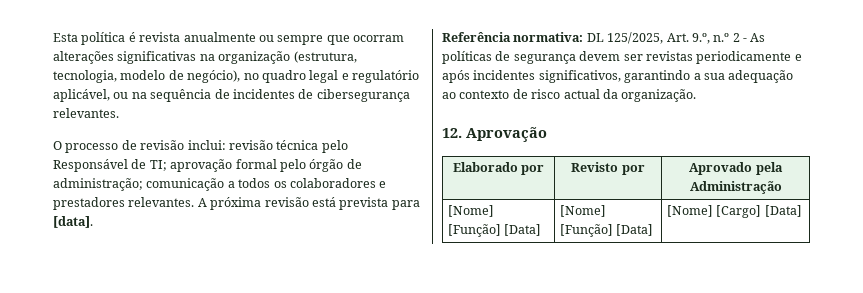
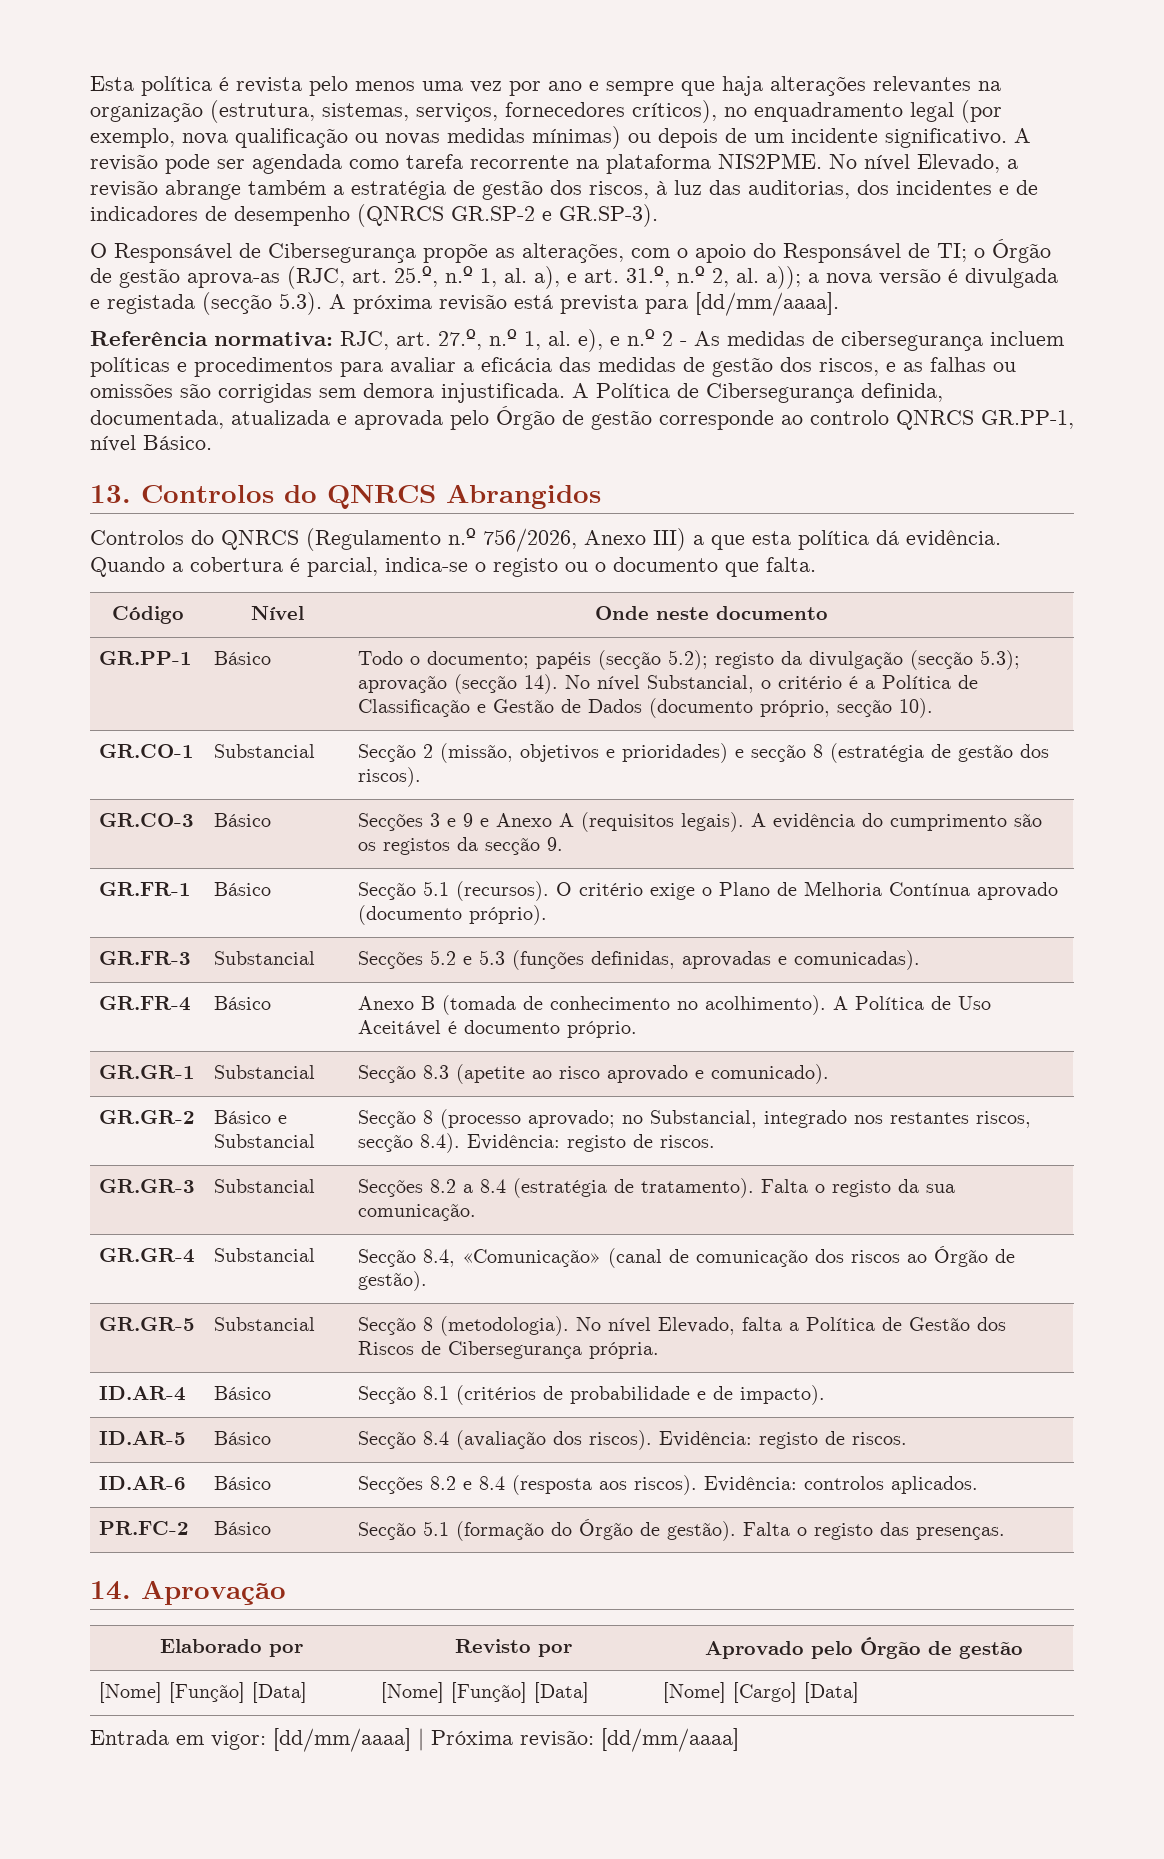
- Esta política é revista anualmente ou sempre que ocorram alterações significativas na organização (estrutura, tecnologia, modelo de negócio), no quadro legal e regulatório aplicável, ou na sequência de incidentes de cibersegurança relevantes.
- O processo de revisão inclui: revisão técnica pelo Responsável de TI; aprovação formal pelo órgão de administração; comunicação a todos os colaboradores e prestadores relevantes. A próxima revisão está prevista para [data].
+ Esta política é revista pelo menos uma vez por ano e sempre que haja alterações relevantes na organização (estrutura, sistemas, serviços, fornecedores críticos), no enquadramento legal (por exemplo, nova qualificação ou novas medidas mínimas) ou depois de um incidente significativo. A revisão pode ser agendada como tarefa recorrente na plataforma NIS2PME. No nível Elevado, a revisão abrange também a estratégia de gestão dos riscos, à luz das auditorias, dos incidentes e de indicadores de desempenho (QNRCS GR.SP-2 e GR.SP-3).
+ O Responsável de Cibersegurança propõe as alterações, com o apoio do Responsável de TI; o Órgão de gestão aprova-as (RJC, art. 25.º, n.º 1, al. a), e art. 31.º, n.º 2, al. a)); a nova versão é divulgada e registada (secção 5.3). A próxima revisão está prevista para [dd/mm/aaaa].
- Referência normativa: DL 125/2025, Art. 9.º, n.º 2 - As políticas de segurança devem ser revistas periodicamente e após incidentes significativos, garantindo a sua adequação ao contexto de risco actual da organização.
- 12. Aprovação
+ Referência normativa: RJC, art. 27.º, n.º 1, al. e), e n.º 2 - As medidas de cibersegurança incluem políticas e procedimentos para avaliar a eficácia das medidas de gestão dos riscos, e as falhas ou omissões são corrigidas sem demora injustificada. A Política de Cibersegurança definida, documentada, atualizada e aprovada pelo Órgão de gestão corresponde ao controlo QNRCS GR.PP-1, nível Básico.
+ 13. Controlos do QNRCS Abrangidos
+ Controlos do QNRCS (Regulamento n.º 756/2026, Anexo III) a que esta política dá evidência. Quando a cobertura é parcial, indica-se o registo ou o documento que falta.
+ Código | Nível | Onde neste documento
+ GR.PP-1 | Básico | Todo o documento; papéis (secção 5.2); registo da divulgação (secção 5.3); aprovação (secção 14). No nível Substancial, o critério é a Política de Classificação e Gestão de Dados (documento próprio, secção 10).
+ GR.CO-1 | Substancial | Secção 2 (missão, objetivos e prioridades) e secção 8 (estratégia de gestão dos riscos).
+ GR.CO-3 | Básico | Secções 3 e 9 e Anexo A (requisitos legais). A evidência do cumprimento são os registos da secção 9.
+ GR.FR-1 | Básico | Secção 5.1 (recursos). O critério exige o Plano de Melhoria Contínua aprovado (documento próprio).
+ GR.FR-3 | Substancial | Secções 5.2 e 5.3 (funções definidas, aprovadas e comunicadas).
+ GR.FR-4 | Básico | Anexo B (tomada de conhecimento no acolhimento). A Política de Uso Aceitável é documento próprio.
+ GR.GR-1 | Substancial | Secção 8.3 (apetite ao risco aprovado e comunicado).
+ GR.GR-2 | Básico e Substancial | Secção 8 (processo aprovado; no Substancial, integrado nos restantes riscos, secção 8.4). Evidência: registo de riscos.
+ GR.GR-3 | Substancial | Secções 8.2 a 8.4 (estratégia de tratamento). Falta o registo da sua comunicação.
+ GR.GR-4 | Substancial | Secção 8.4, «Comunicação» (canal de comunicação dos riscos ao Órgão de gestão).
+ GR.GR-5 | Substancial | Secção 8 (metodologia). No nível Elevado, falta a Política de Gestão dos Riscos de Cibersegurança própria.
+ ID.AR-4 | Básico | Secção 8.1 (critérios de probabilidade e de impacto).
+ ID.AR-5 | Básico | Secção 8.4 (avaliação dos riscos). Evidência: registo de riscos.
+ ID.AR-6 | Básico | Secções 8.2 e 8.4 (resposta aos riscos). Evidência: controlos aplicados.
+ PR.FC-2 | Básico | Secção 5.1 (formação do Órgão de gestão). Falta o registo das presenças.
+ 14. Aprovação
- Elaborado por | Revisto por | Aprovado pela Administração
+ Elaborado por | Revisto por | Aprovado pelo Órgão de gestão
+ Entrada em vigor: [dd/mm/aaaa] | Próxima revisão: [dd/mm/aaaa]

